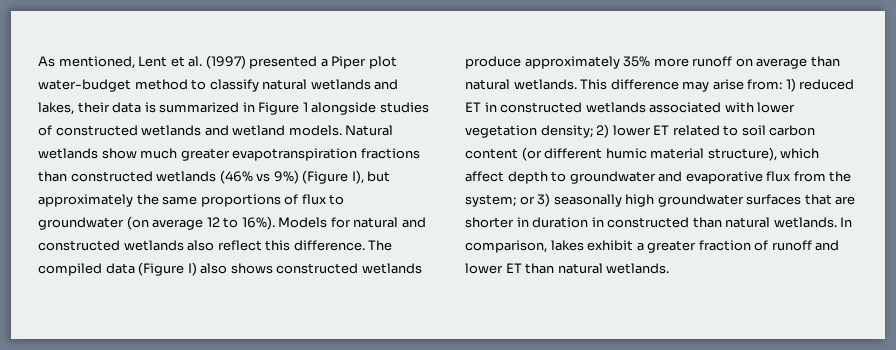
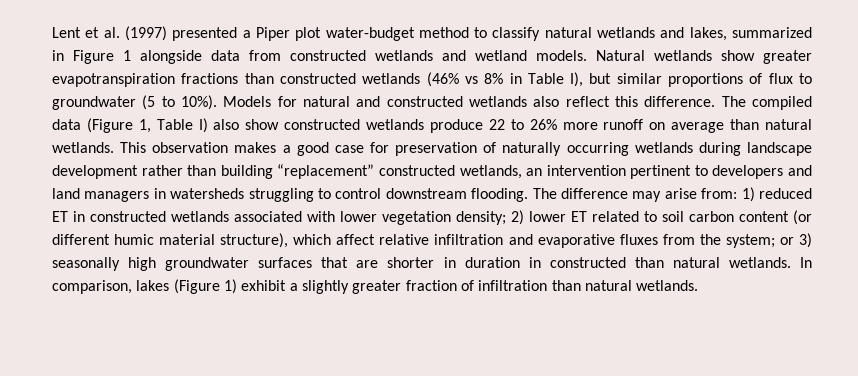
- As mentioned, Lent et al. (1997) presented a Piper plot water-budget method to classify natural wetlands and lakes, their data is summarized in Figure 1 alongside studies of constructed wetlands and wetland models.
+ Lent et al. (1997) presented a Piper plot water-budget method to classify natural wetlands and lakes, summarized in Figure 1 alongside data from constructed wetlands and wetland models.
- Natural wetlands show much greater evapotranspiration fractions than constructed wetlands (46% vs 9%) (Figure I), but approximately the same proportions of flux to groundwater (on average 12 to 16%).
+ Natural wetlands show greater evapotranspiration fractions than constructed wetlands (46% vs 8% in Table I), but similar proportions of flux to groundwater (5 to 10%).
- The compiled data (Figure I) also shows constructed wetlands produce approximately 35% more runoff on average than natural wetlands.
+ The compiled data (Figure 1, Table I) also show constructed wetlands produce 22 to 26% more runoff on average than natural wetlands.
- This difference may arise from: 1) reduced ET in constructed wetlands associated with lower vegetation density; 2) lower ET related to soil carbon content (or different humic material structure), which affect depth to groundwater and evaporative flux from the system; or 3) seasonally high groundwater surfaces that are shorter in duration in constructed than natural wetlands.
+ This observation makes a good case for preservation of naturally occurring wetlands during landscape development rather than building “replacement” constructed wetlands, an intervention pertinent to developers and land managers in watersheds struggling to control downstream flooding. The difference may arise from: 1) reduced ET in constructed wetlands associated with lower vegetation density; 2) lower ET related to soil carbon content (or different humic material structure), which affect relative infiltration and evaporative fluxes from the system; or 3) seasonally high groundwater surfaces that are shorter in duration in constructed than natural wetlands.
- In comparison, lakes exhibit a greater fraction of runoff and lower ET than natural wetlands.
+ In comparison, lakes (Figure 1) exhibit a slightly greater fraction of infiltration than natural wetlands.

